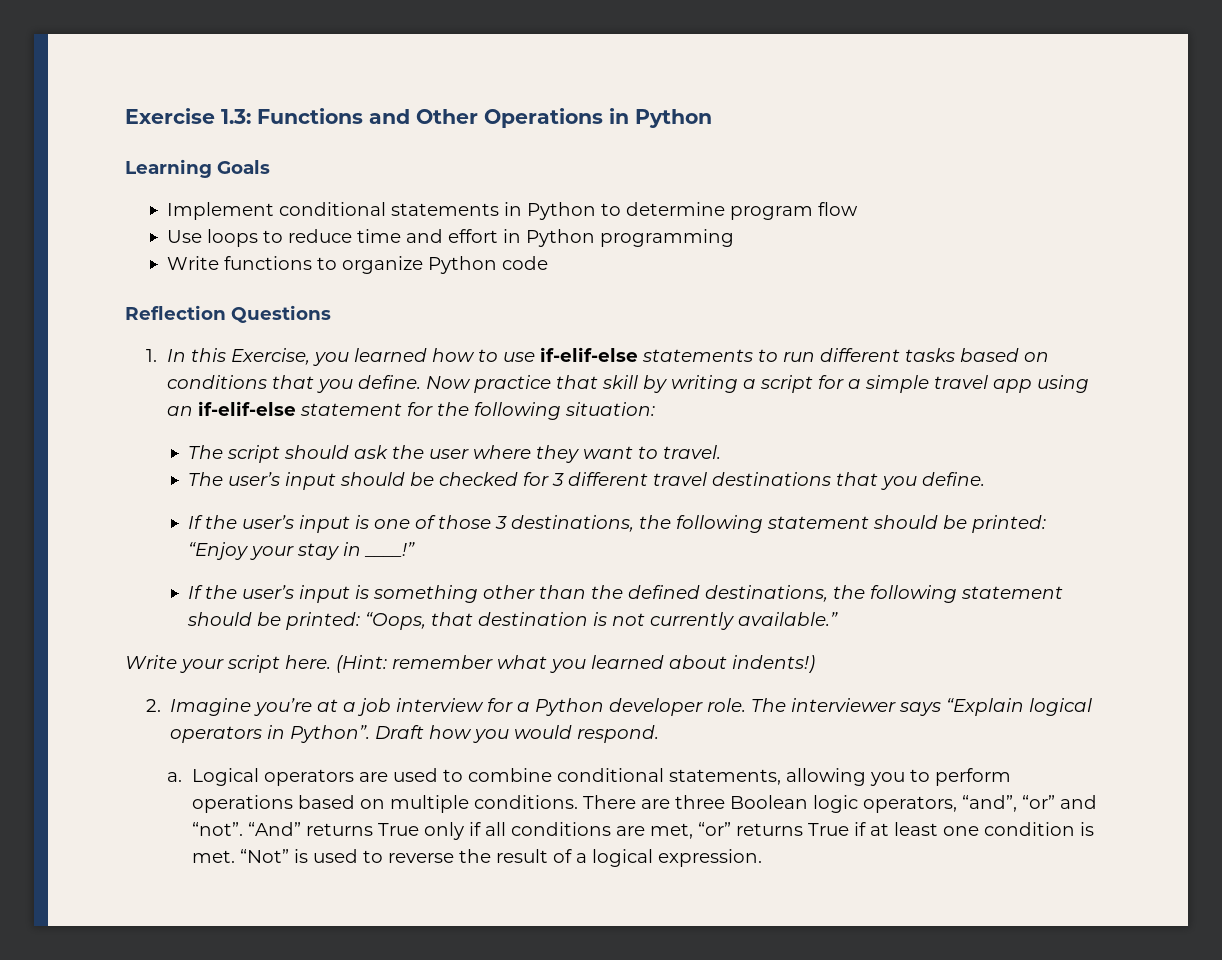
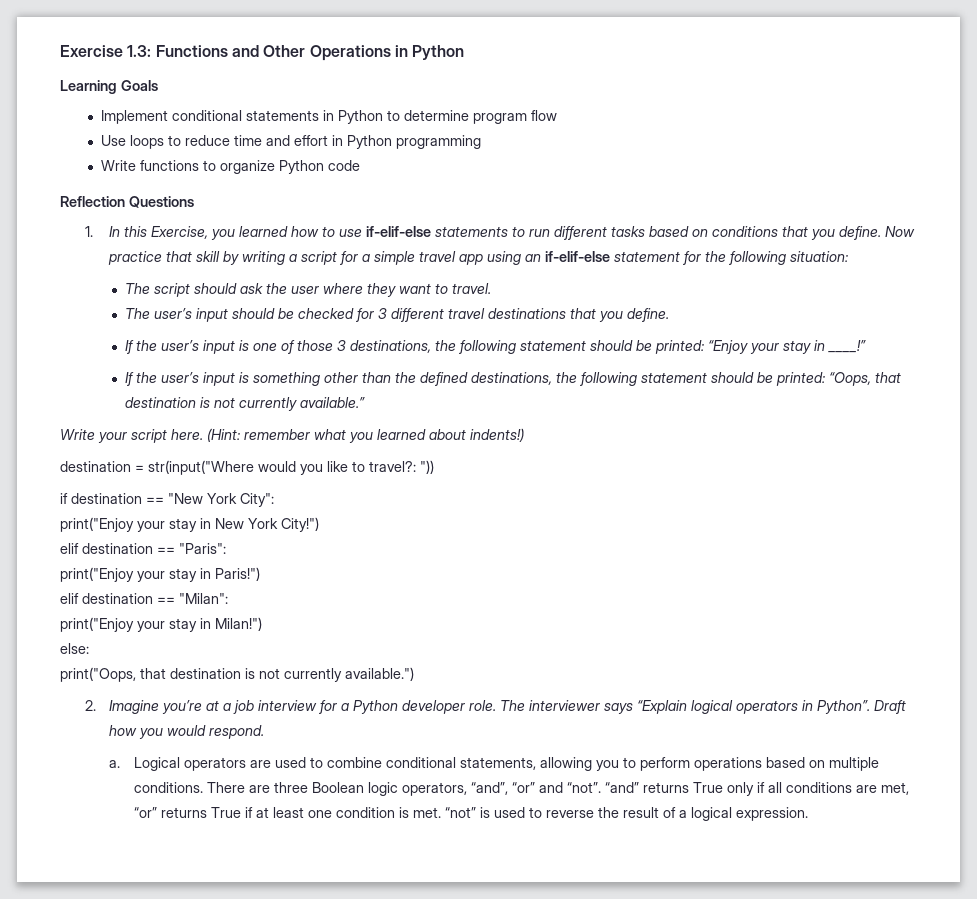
+ destination = str(input("Where would you like to travel?: "))
+ if destination == "New York City":
+ print("Enjoy your stay in New York City!")
+ elif destination == "Paris":
+ print("Enjoy your stay in Paris!")
+ elif destination == "Milan":
+ print("Enjoy your stay in Milan!")
+ else:
+ print("Oops, that destination is not currently available.")
- “And” returns True only if all conditions are met, “or” returns True if at least one condition is met.
+ “and” returns True only if all conditions are met, “or” returns True if at least one condition is met.
- “Not” is used to reverse the result of a logical expression.
+ “not” is used to reverse the result of a logical expression.

